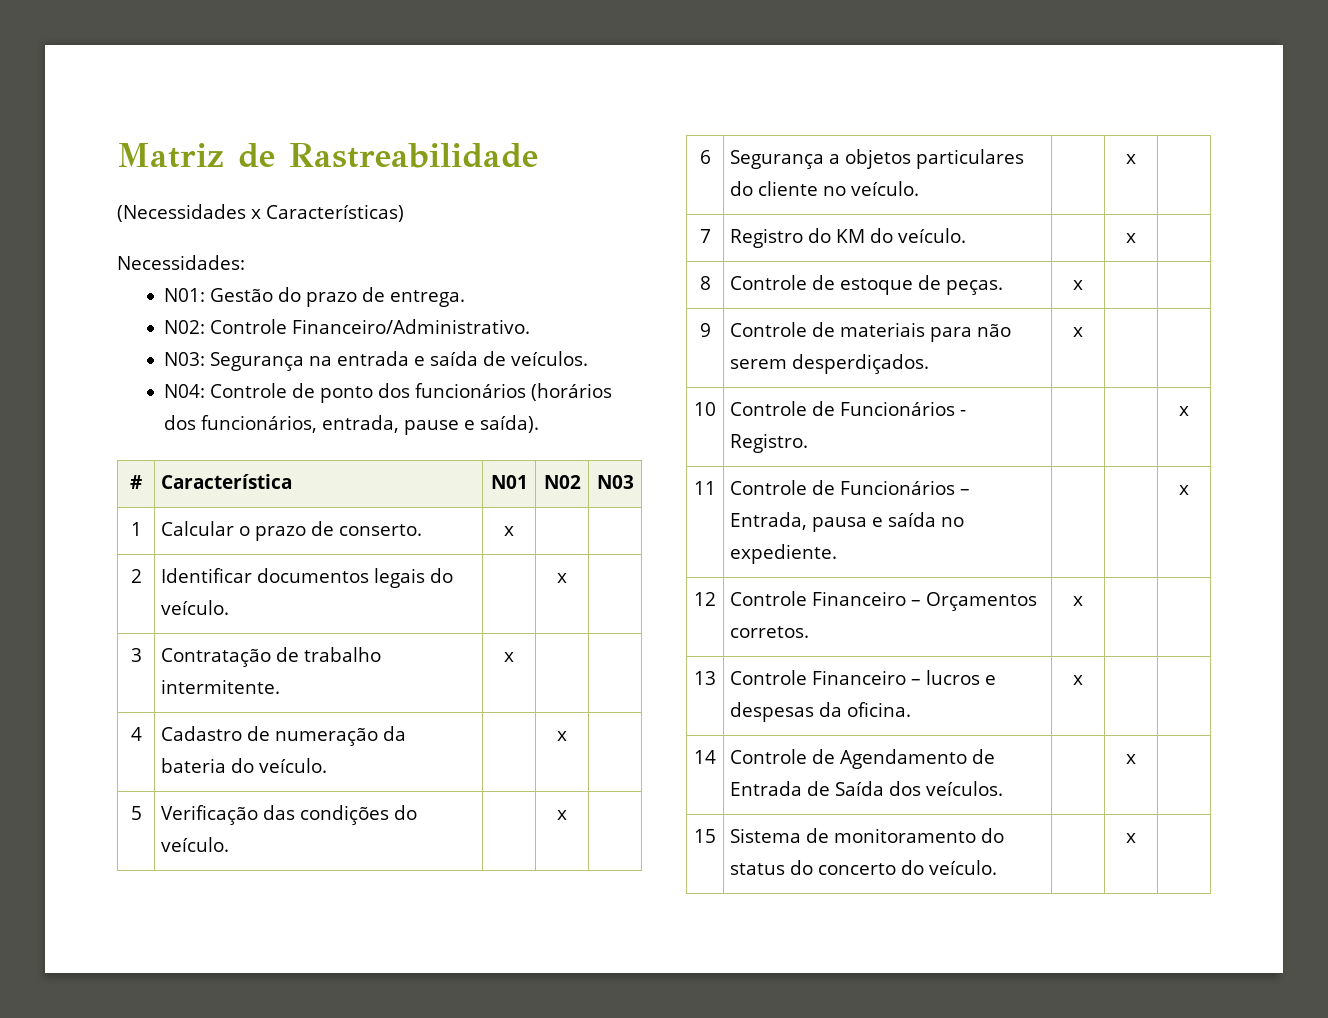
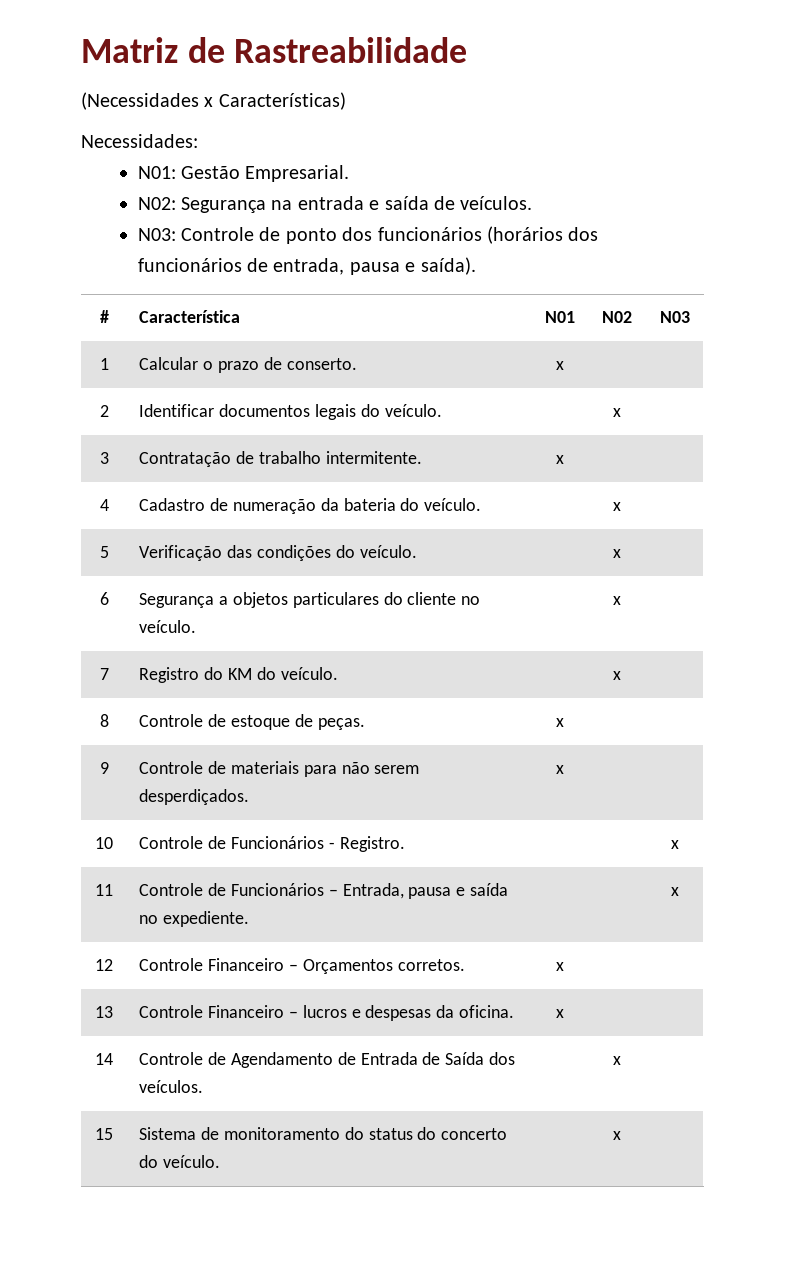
- N01: Gestão do prazo de entrega.
- N02: Controle Financeiro/Administrativo.
- N03: Segurança na entrada e saída de veículos.
+ N01: Gestão Empresarial.
+ N02: Segurança na entrada e saída de veículos.
- N04: Controle de ponto dos funcionários (horários dos funcionários, entrada, pause e saída).
+ N03: Controle de ponto dos funcionários (horários dos funcionários de entrada, pausa e saída).

